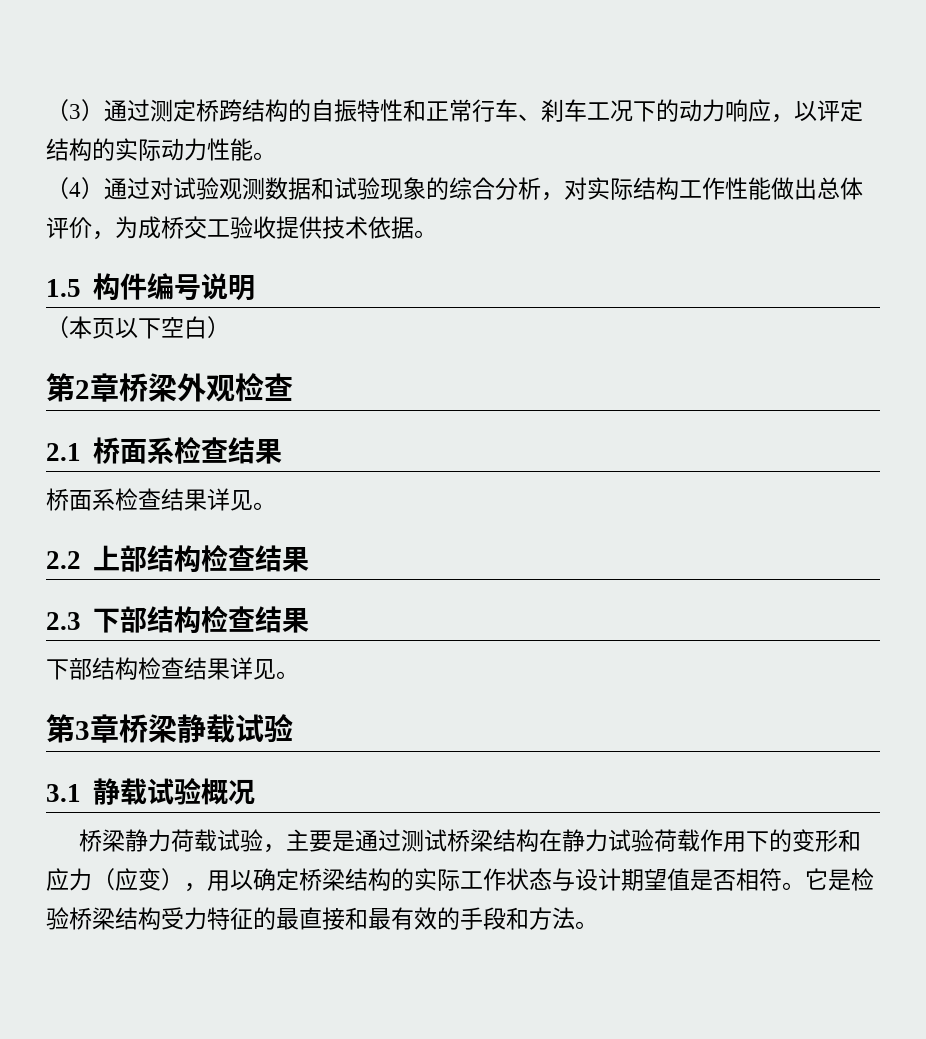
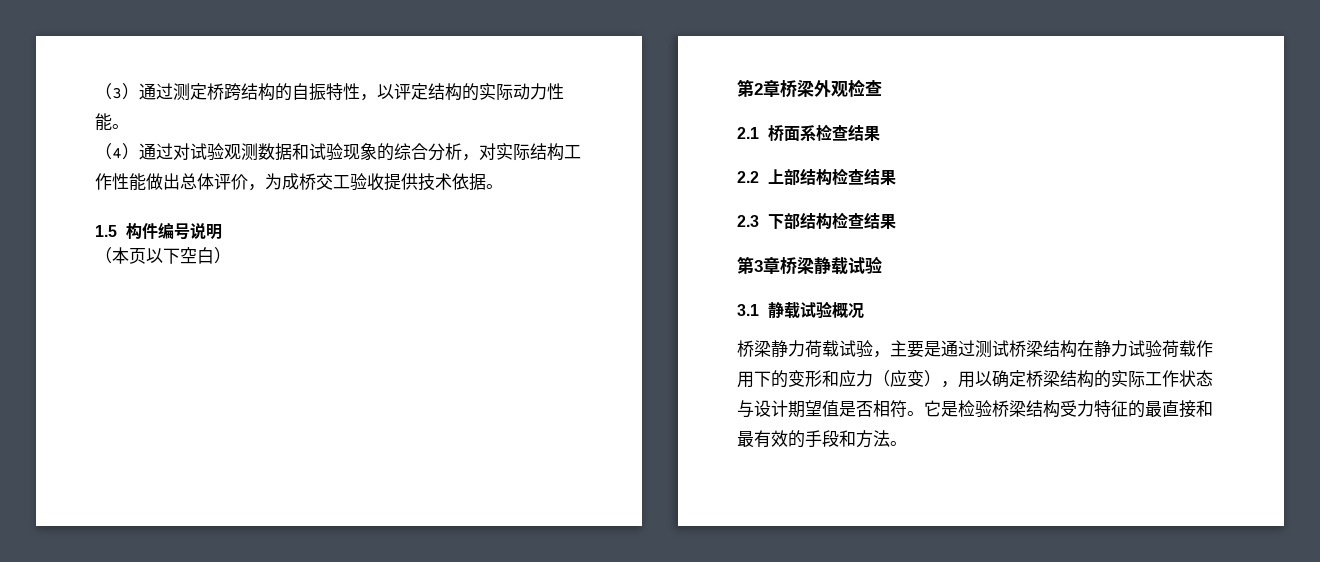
- （3）通过测定桥跨结构的自振特性和正常行车、刹车工况下的动力响应，以评定结构的实际动力性能。
+ （3）通过测定桥跨结构的自振特性，以评定结构的实际动力性能。
- 桥面系检查结果详见。
- 下部结构检查结果详见。

